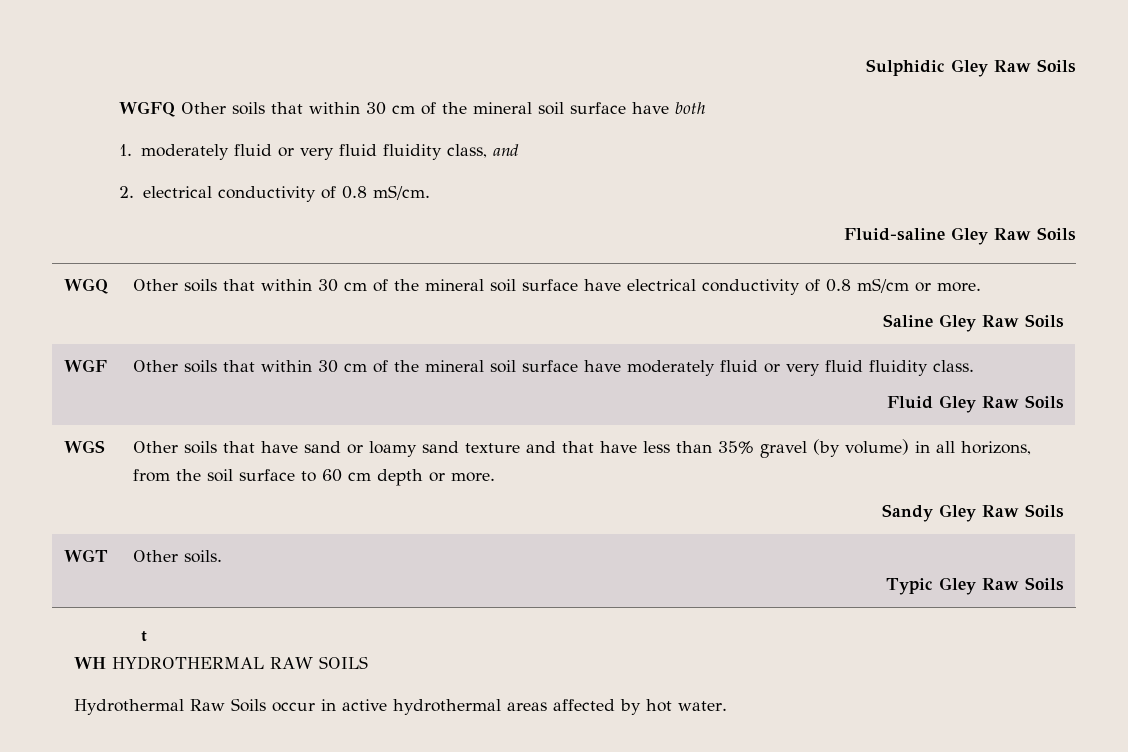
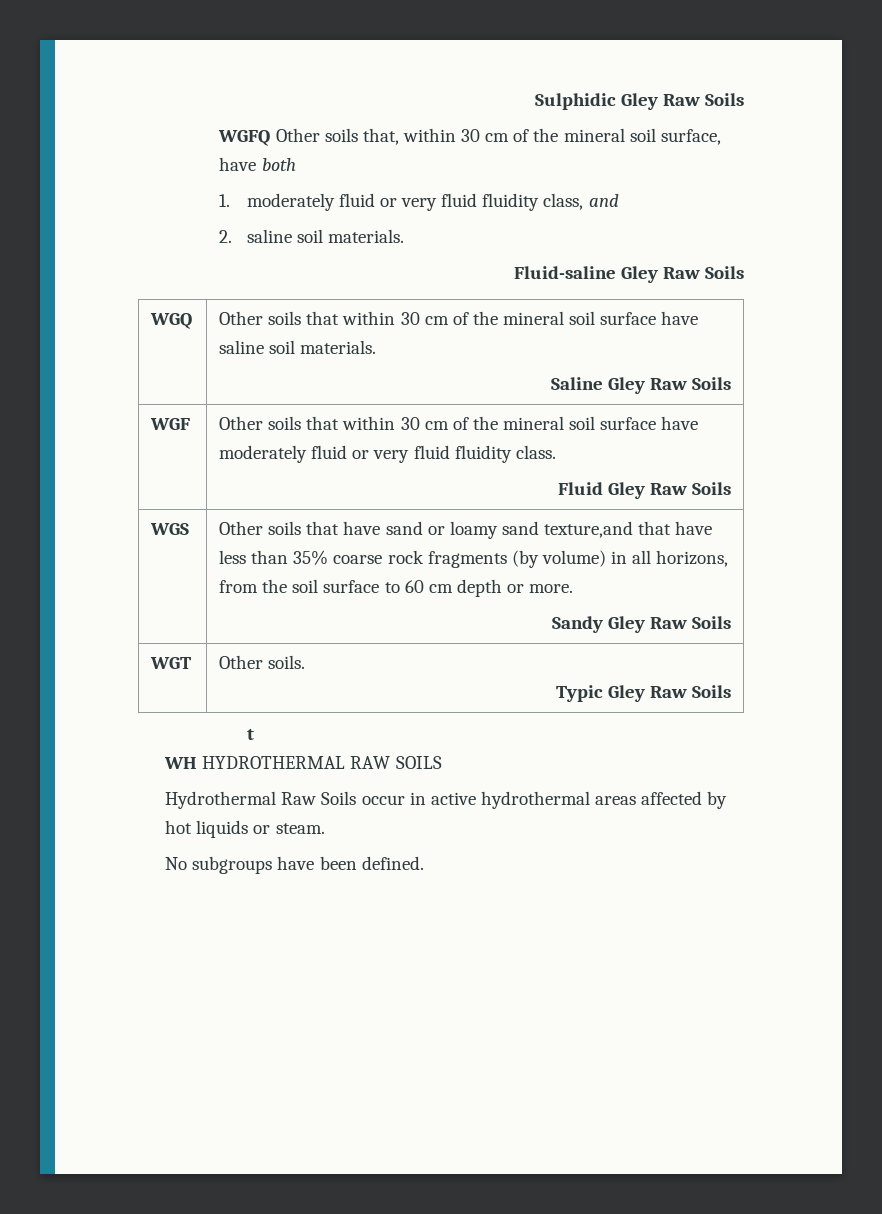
- WGFQ Other soils that within 30 cm of the mineral soil surface have both
+ WGFQ Other soils that, within 30 cm of the mineral soil surface, have both
- 2. electrical conductivity of 0.8 mS/cm.
+ 2. saline soil materials.
- WGQ | Other soils that within 30 cm of the mineral soil surface have electrical conductivity of 0.8 mS/cm or more.
+ WGQ | Other soils that within 30 cm of the mineral soil surface have saline soil materials.
- WGS | Other soils that have sand or loamy sand texture and that have less than 35% gravel (by volume) in all horizons, from the soil surface to 60 cm depth or more.
+ WGS | Other soils that have sand or loamy sand texture,and that have less than 35% coarse rock fragments (by volume) in all horizons, from the soil surface to 60 cm depth or more.
- Hydrothermal Raw Soils occur in active hydrothermal areas affected by hot water.
+ Hydrothermal Raw Soils occur in active hydrothermal areas affected by hot liquids or steam.
+ No subgroups have been defined.

